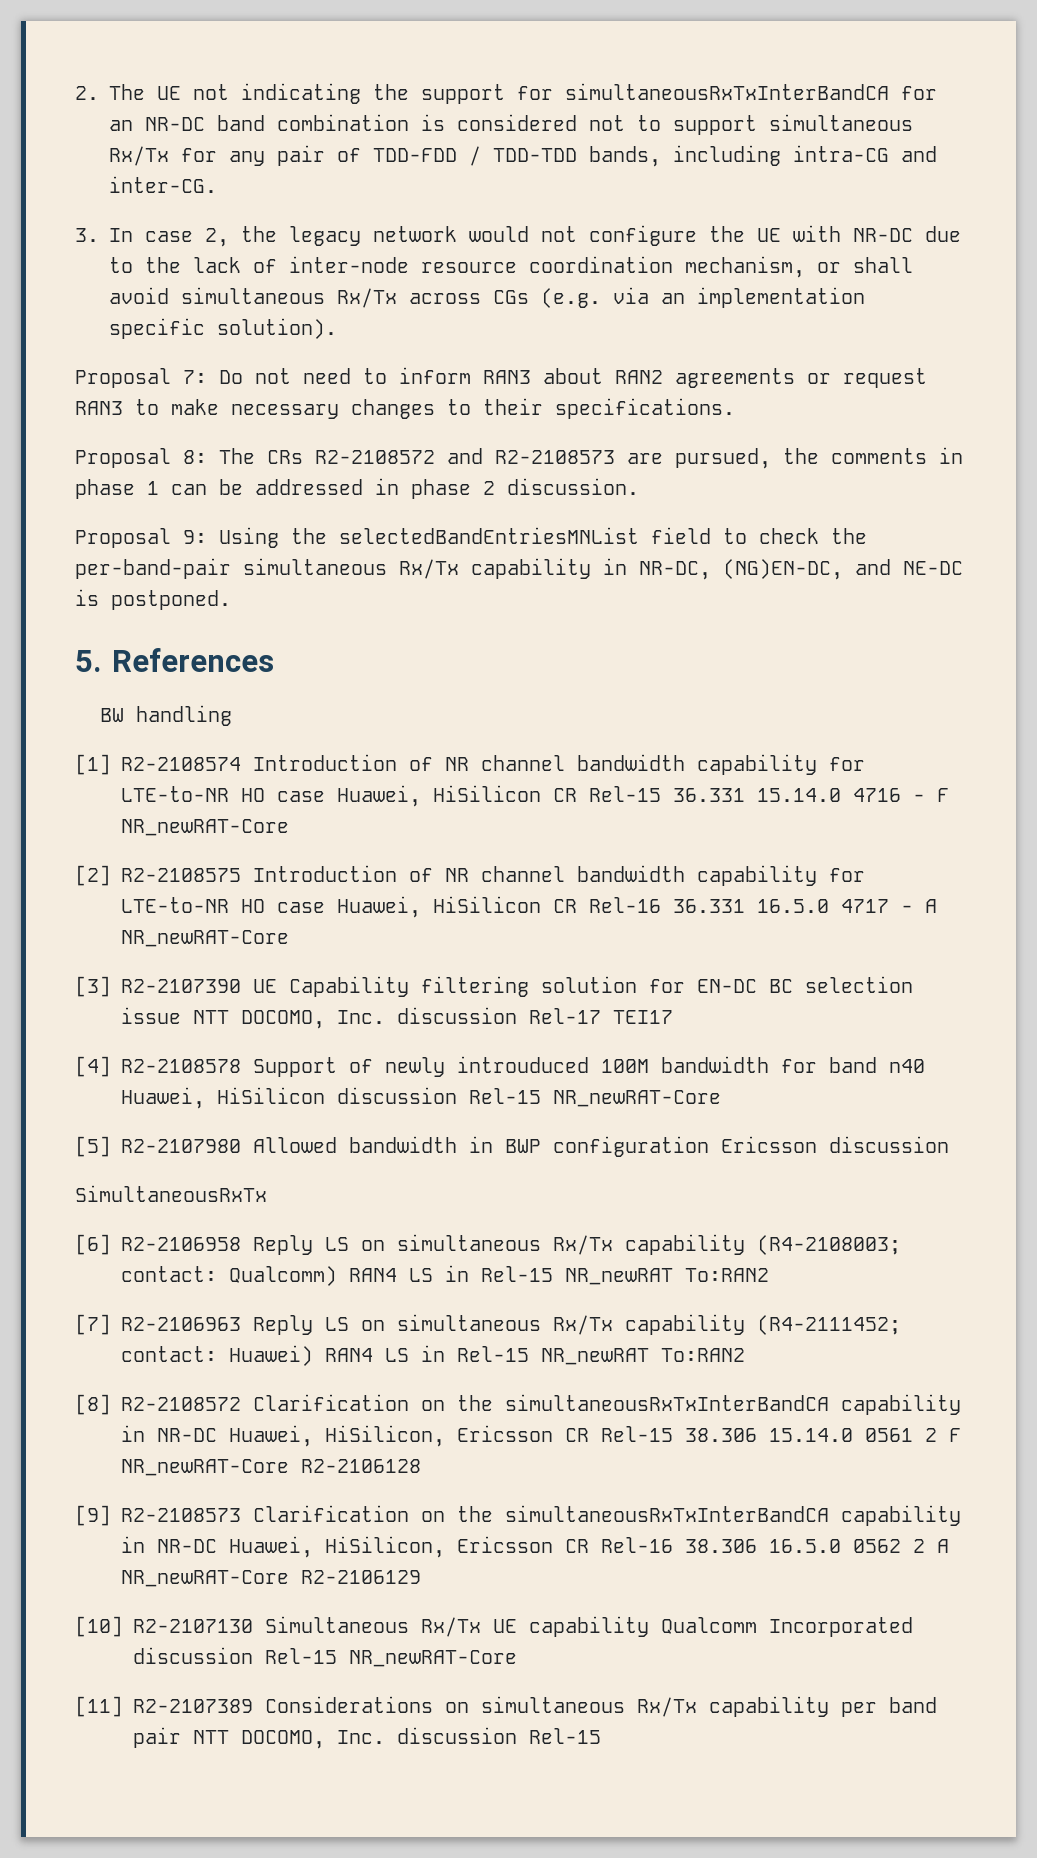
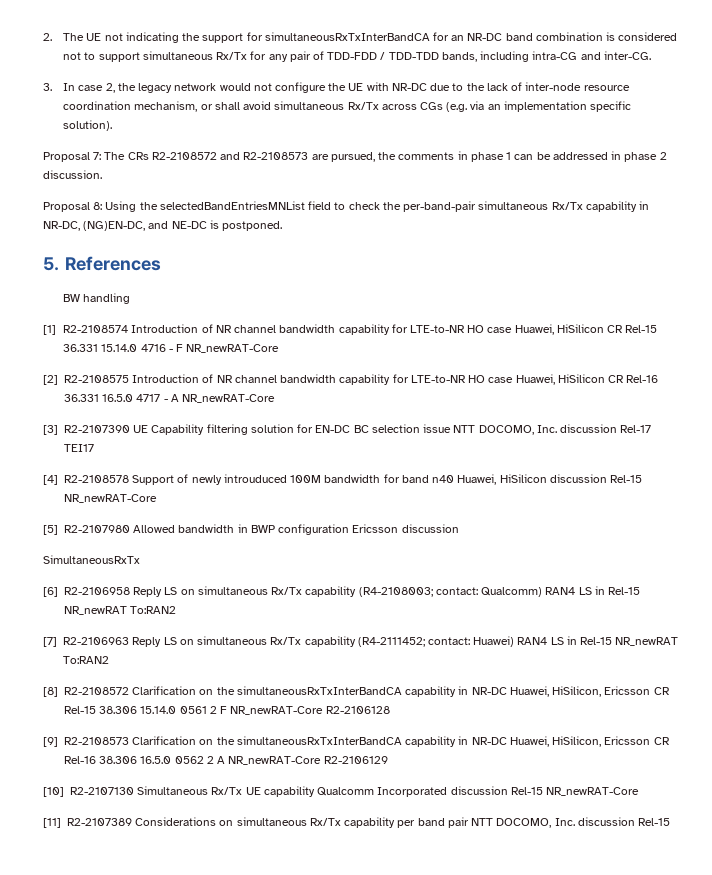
- Proposal 7: Do not need to inform RAN3 about RAN2 agreements or request RAN3 to make necessary changes to their specifications.
- Proposal 8: The CRs R2-2108572 and R2-2108573 are pursued, the comments in phase 1 can be addressed in phase 2 discussion.
+ Proposal 7: The CRs R2-2108572 and R2-2108573 are pursued, the comments in phase 1 can be addressed in phase 2 discussion.
- Proposal 9: Using the selectedBandEntriesMNList field to check the per-band-pair simultaneous Rx/Tx capability in NR-DC, (NG)EN-DC, and NE-DC is postponed.
+ Proposal 8: Using the selectedBandEntriesMNList field to check the per-band-pair simultaneous Rx/Tx capability in NR-DC, (NG)EN-DC, and NE-DC is postponed.

